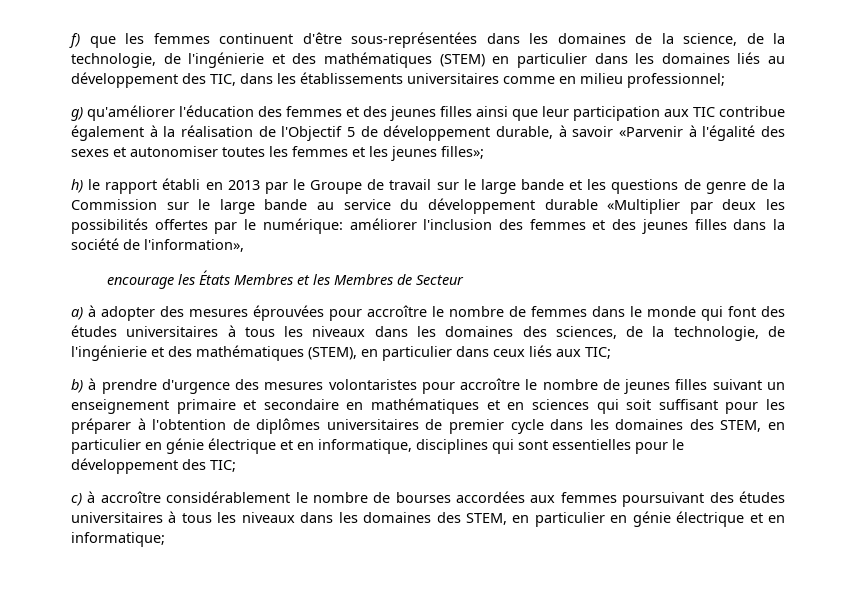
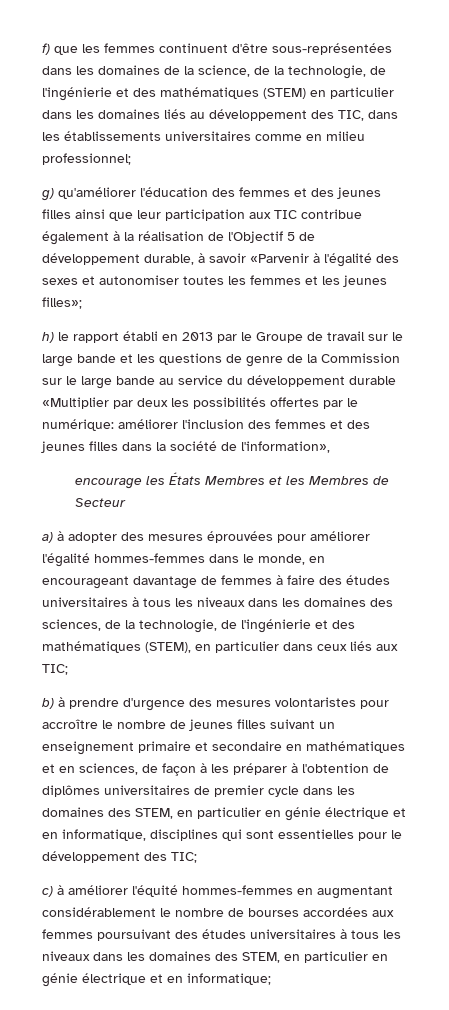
- a) à adopter des mesures éprouvées pour accroître le nombre de femmes dans le monde qui font des études universitaires à tous les niveaux dans les domaines des sciences, de la technologie, de l'ingénierie et des mathématiques (STEM), en particulier dans ceux liés aux TIC;
+ a) à adopter des mesures éprouvées pour améliorer l'égalité hommes-femmes dans le monde, en encourageant davantage de femmes à faire des études universitaires à tous les niveaux dans les domaines des sciences, de la technologie, de l'ingénierie et des mathématiques (STEM), en particulier dans ceux liés aux TIC;
- b) à prendre d'urgence des mesures volontaristes pour accroître le nombre de jeunes filles suivant un enseignement primaire et secondaire en mathématiques et en sciences qui soit suffisant pour les préparer à l'obtention de diplômes universitaires de premier cycle dans les domaines des STEM, en particulier en génie électrique et en informatique, disciplines qui sont essentielles pour le développement des TIC;
+ b) à prendre d'urgence des mesures volontaristes pour accroître le nombre de jeunes filles suivant un enseignement primaire et secondaire en mathématiques et en sciences, de façon à les préparer à l'obtention de diplômes universitaires de premier cycle dans les domaines des STEM, en particulier en génie électrique et en informatique, disciplines qui sont essentielles pour le développement des TIC;
- c) à accroître considérablement le nombre de bourses accordées aux femmes poursuivant des études universitaires à tous les niveaux dans les domaines des STEM, en particulier en génie électrique et en informatique;
+ c) à améliorer l'équité hommes-femmes en augmentant considérablement le nombre de bourses accordées aux femmes poursuivant des études universitaires à tous les niveaux dans les domaines des STEM, en particulier en génie électrique et en informatique;

